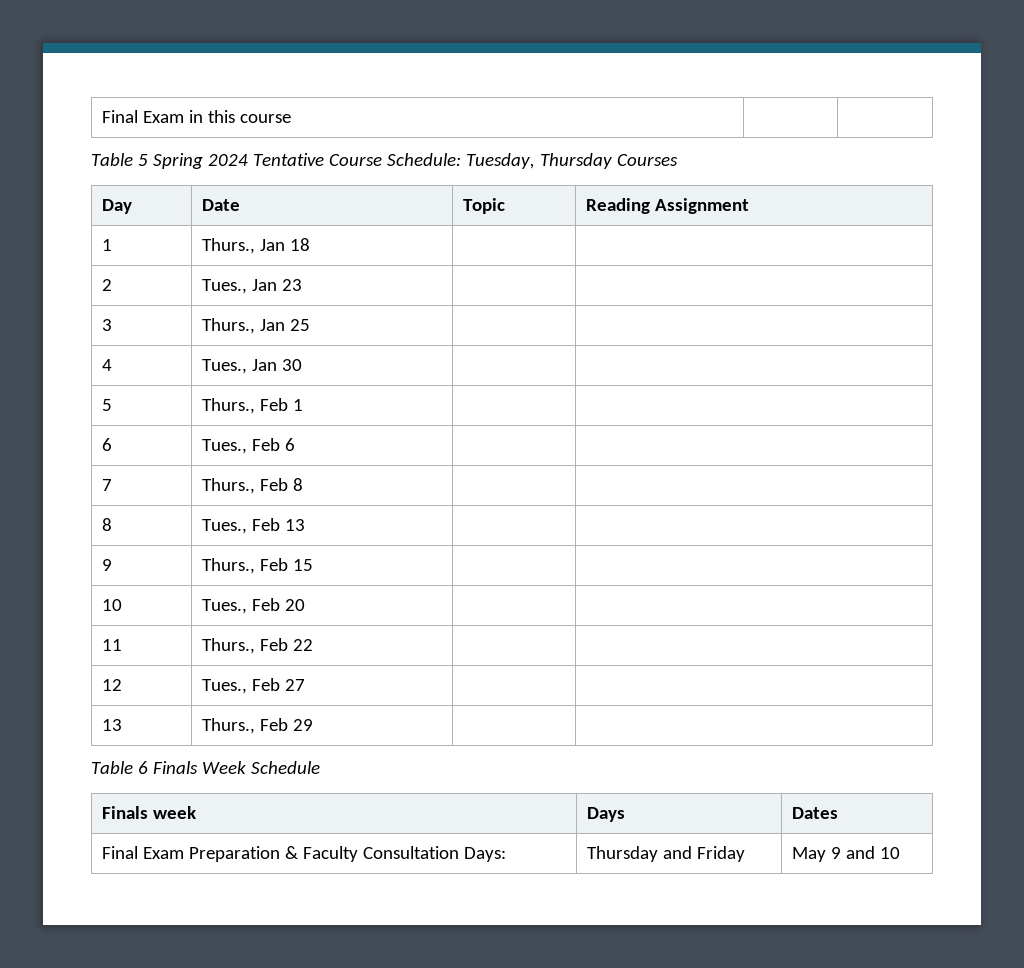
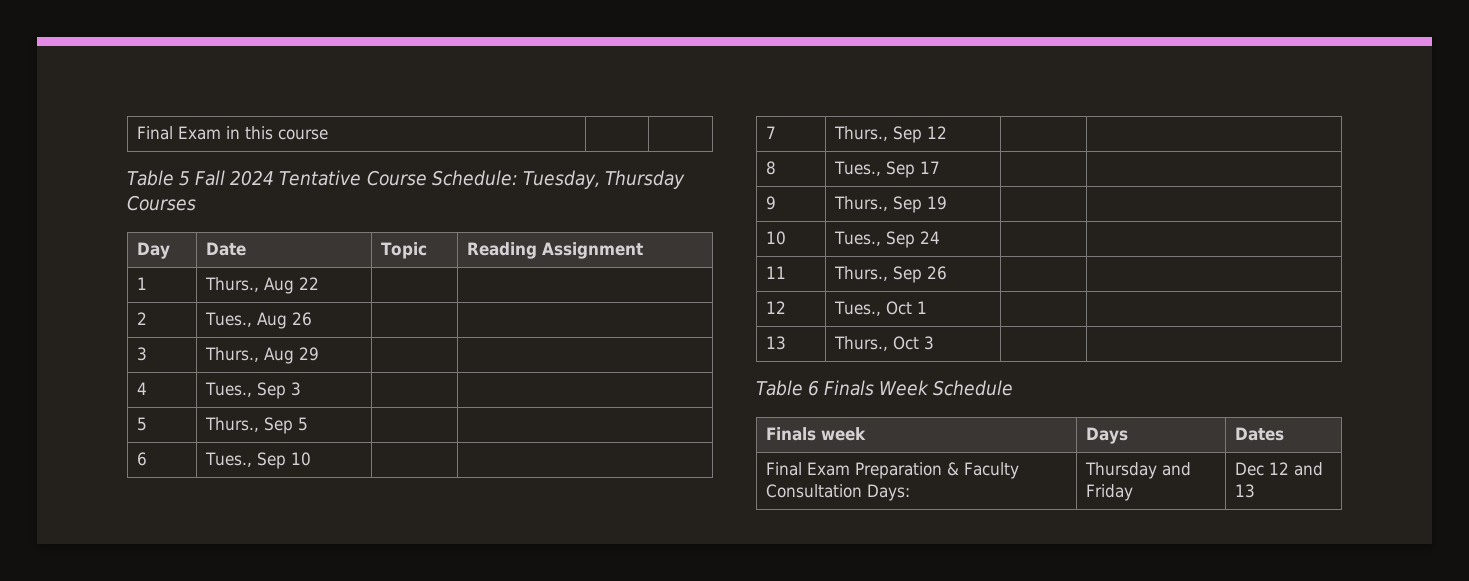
- Table 5 Spring 2024 Tentative Course Schedule: Tuesday, Thursday Courses
+ Table 5 Fall 2024 Tentative Course Schedule: Tuesday, Thursday Courses
- 1 | Thurs., Jan 18 | |
+ 1 | Thurs., Aug 22 | |
- 2 | Tues., Jan 23 | |
+ 2 | Tues., Aug 26 | |
- 3 | Thurs., Jan 25 | |
+ 3 | Thurs., Aug 29 | |
- 4 | Tues., Jan 30 | |
+ 4 | Tues., Sep 3 | |
- 5 | Thurs., Feb 1 | |
+ 5 | Thurs., Sep 5 | |
- 6 | Tues., Feb 6 | |
+ 6 | Tues., Sep 10 | |
- 7 | Thurs., Feb 8 | |
+ 7 | Thurs., Sep 12 | |
- 8 | Tues., Feb 13 | |
+ 8 | Tues., Sep 17 | |
- 9 | Thurs., Feb 15 | |
+ 9 | Thurs., Sep 19 | |
- 10 | Tues., Feb 20 | |
+ 10 | Tues., Sep 24 | |
- 11 | Thurs., Feb 22 | |
+ 11 | Thurs., Sep 26 | |
- 12 | Tues., Feb 27 | |
+ 12 | Tues., Oct 1 | |
- 13 | Thurs., Feb 29 | |
+ 13 | Thurs., Oct 3 | |
- Final Exam Preparation & Faculty Consultation Days: | Thursday and Friday | May 9 and 10
+ Final Exam Preparation & Faculty Consultation Days: | Thursday and Friday | Dec 12 and 13

